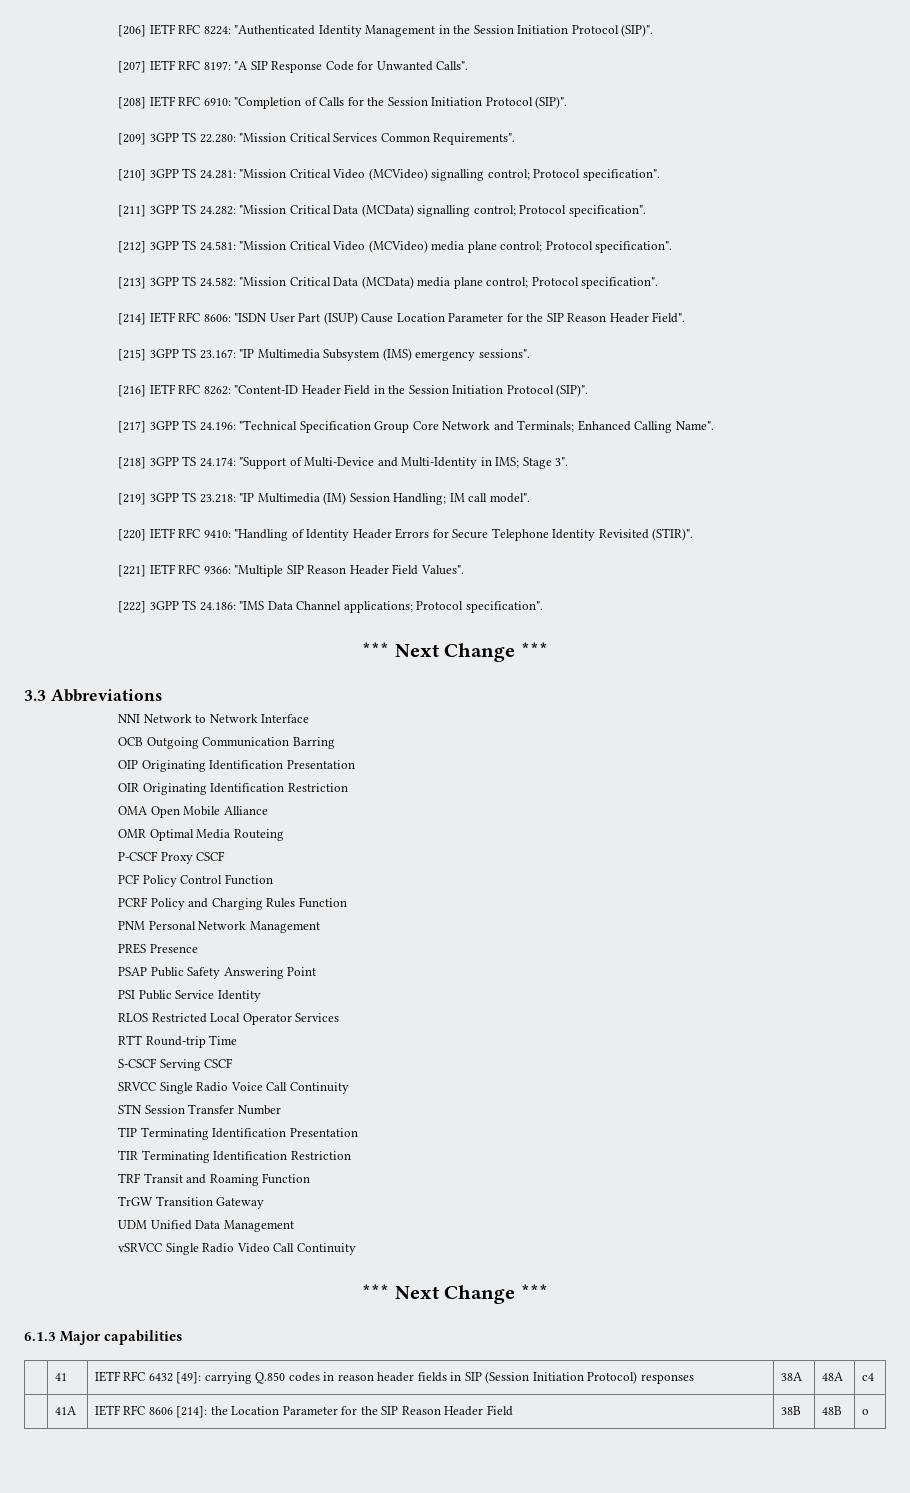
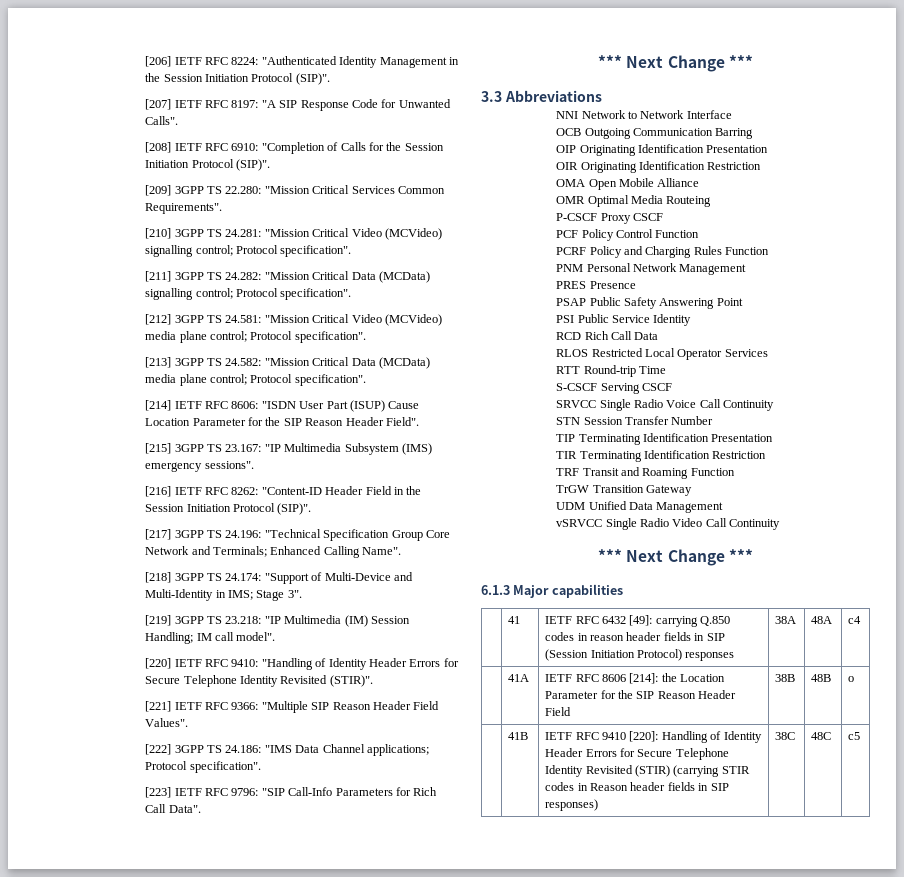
+ [223] IETF RFC 9796: "SIP Call-Info Parameters for Rich Call Data".
+ RCD Rich Call Data
+ | 41B | IETF RFC 9410 [220]: Handling of Identity Header Errors for Secure Telephone Identity Revisited (STIR) (carrying STIR codes in Reason header fields in SIP responses) | 38C | 48C | c5

